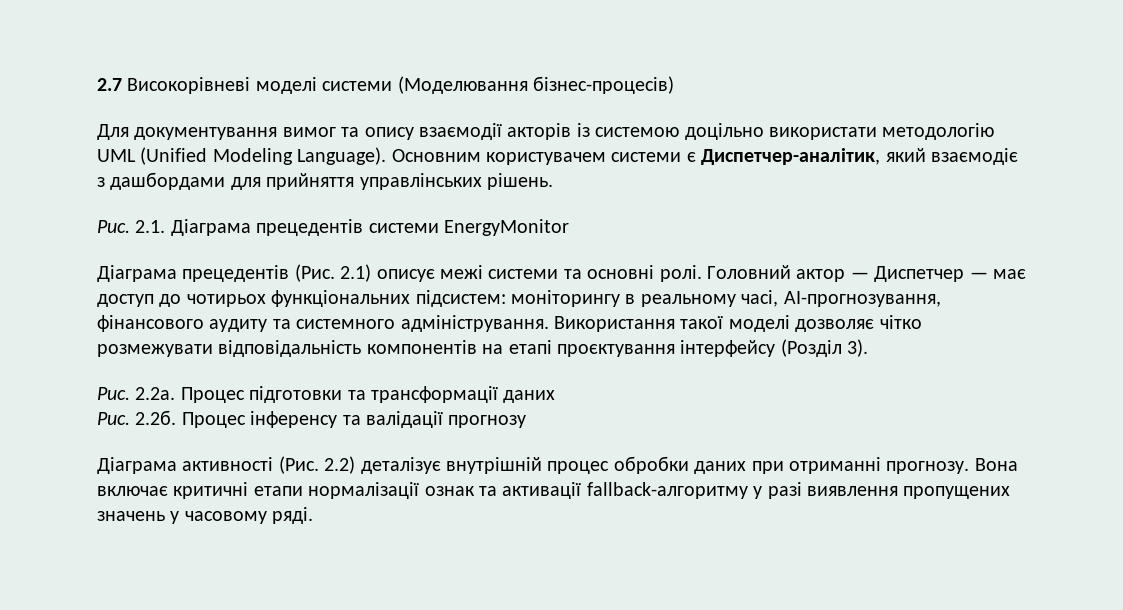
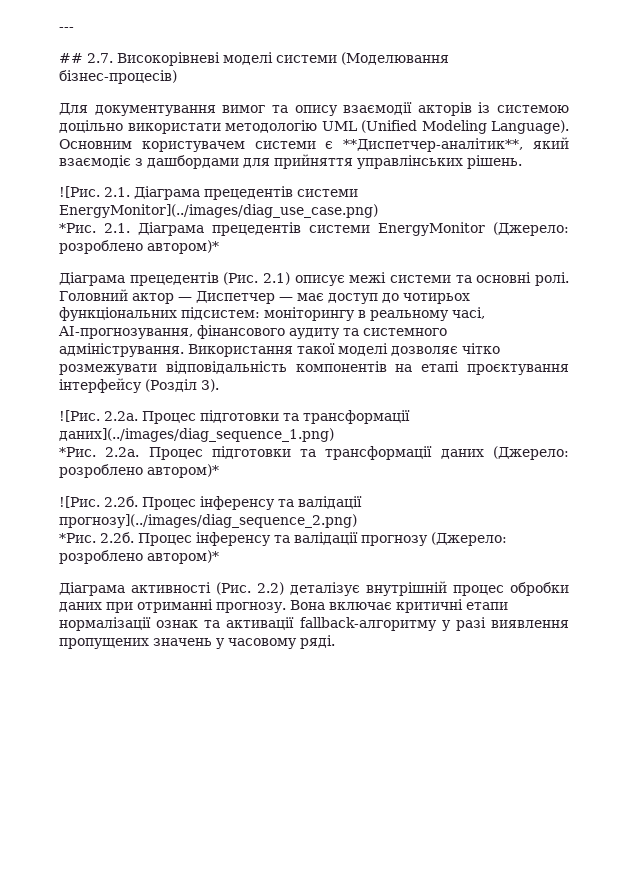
- 2.7 Високорівневі моделі системи (Моделювання бізнес-процесів)
+ ---
+ ## 2.7. Високорівневі моделі системи (Моделювання бізнес-процесів)
- Основним користувачем системи є Диспетчер-аналітик, який взаємодіє з дашбордами для прийняття управлінських рішень.
+ Основним користувачем системи є **Диспетчер-аналітик**, який взаємодіє з дашбордами для прийняття управлінських рішень.
- Рис. 2.1. Діаграма прецедентів системи EnergyMonitor
+ ![Рис. 2.1. Діаграма прецедентів системи EnergyMonitor](../images/diag_use_case.png)
+ *Рис. 2.1. Діаграма прецедентів системи EnergyMonitor (Джерело: розроблено автором)*
- Рис. 2.2а. Процес підготовки та трансформації даних
- Рис. 2.2б. Процес інференсу та валідації прогнозу
+ ![Рис. 2.2а. Процес підготовки та трансформації даних](../images/diag_sequence_1.png)
+ *Рис. 2.2а. Процес підготовки та трансформації даних (Джерело: розроблено автором)*
+ ![Рис. 2.2б. Процес інференсу та валідації прогнозу](../images/diag_sequence_2.png)
+ *Рис. 2.2б. Процес інференсу та валідації прогнозу (Джерело: розроблено автором)*

